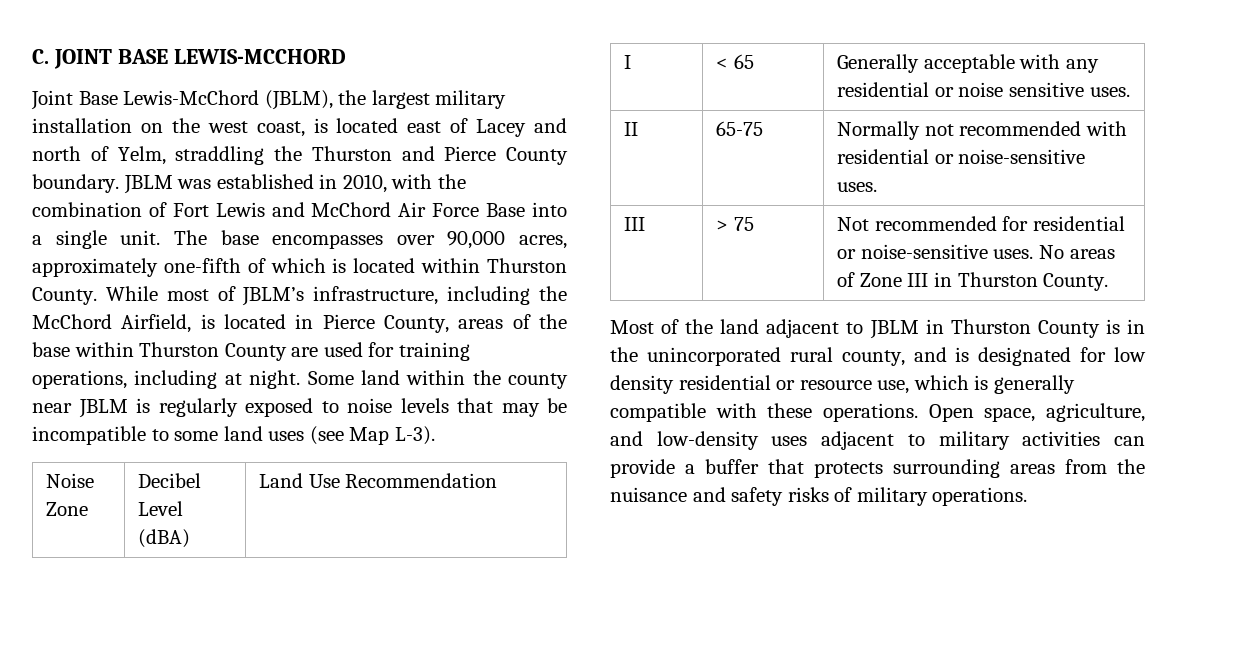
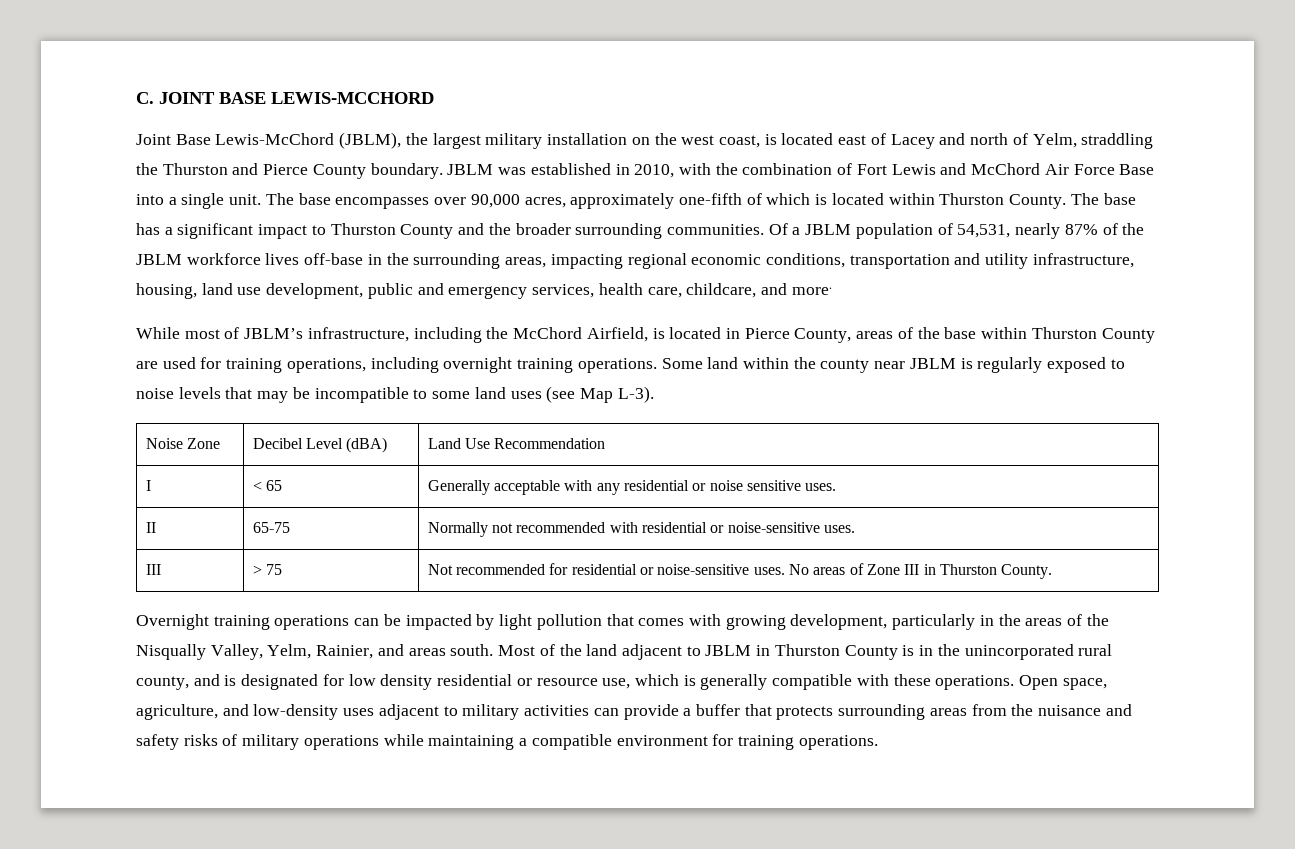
- The base encompasses over 90,000 acres, approximately one-fifth of which is located within Thurston County. While most of JBLM’s infrastructure, including the McChord Airfield, is located in Pierce County, areas of the base within Thurston County are used for training operations, including at night.
+ The base encompasses over 90,000 acres, approximately one-fifth of which is located within Thurston County. The base has a significant impact to Thurston County and the broader surrounding communities. Of a JBLM population of 54,531, nearly 87% of the JBLM workforce lives off-base in the surrounding areas, impacting regional economic conditions, transportation and utility infrastructure, housing, land use development, public and emergency services, health care, childcare, and more.
+ While most of JBLM’s infrastructure, including the McChord Airfield, is located in Pierce County, areas of the base within Thurston County are used for training operations, including overnight training operations.
+ Overnight training operations can be impacted by light pollution that comes with growing development, particularly in the areas of the Nisqually Valley, Yelm, Rainier, and areas south.
- Open space, agriculture, and low-density uses adjacent to military activities can provide a buffer that protects surrounding areas from the nuisance and safety risks of military operations.
+ Open space, agriculture, and low-density uses adjacent to military activities can provide a buffer that protects surrounding areas from the nuisance and safety risks of military operations while maintaining a compatible environment for training operations.

